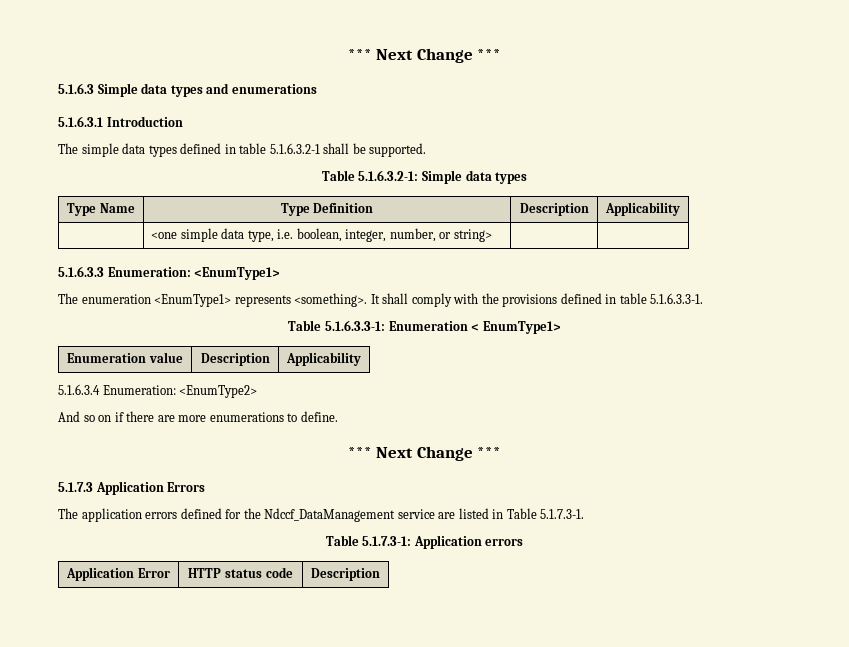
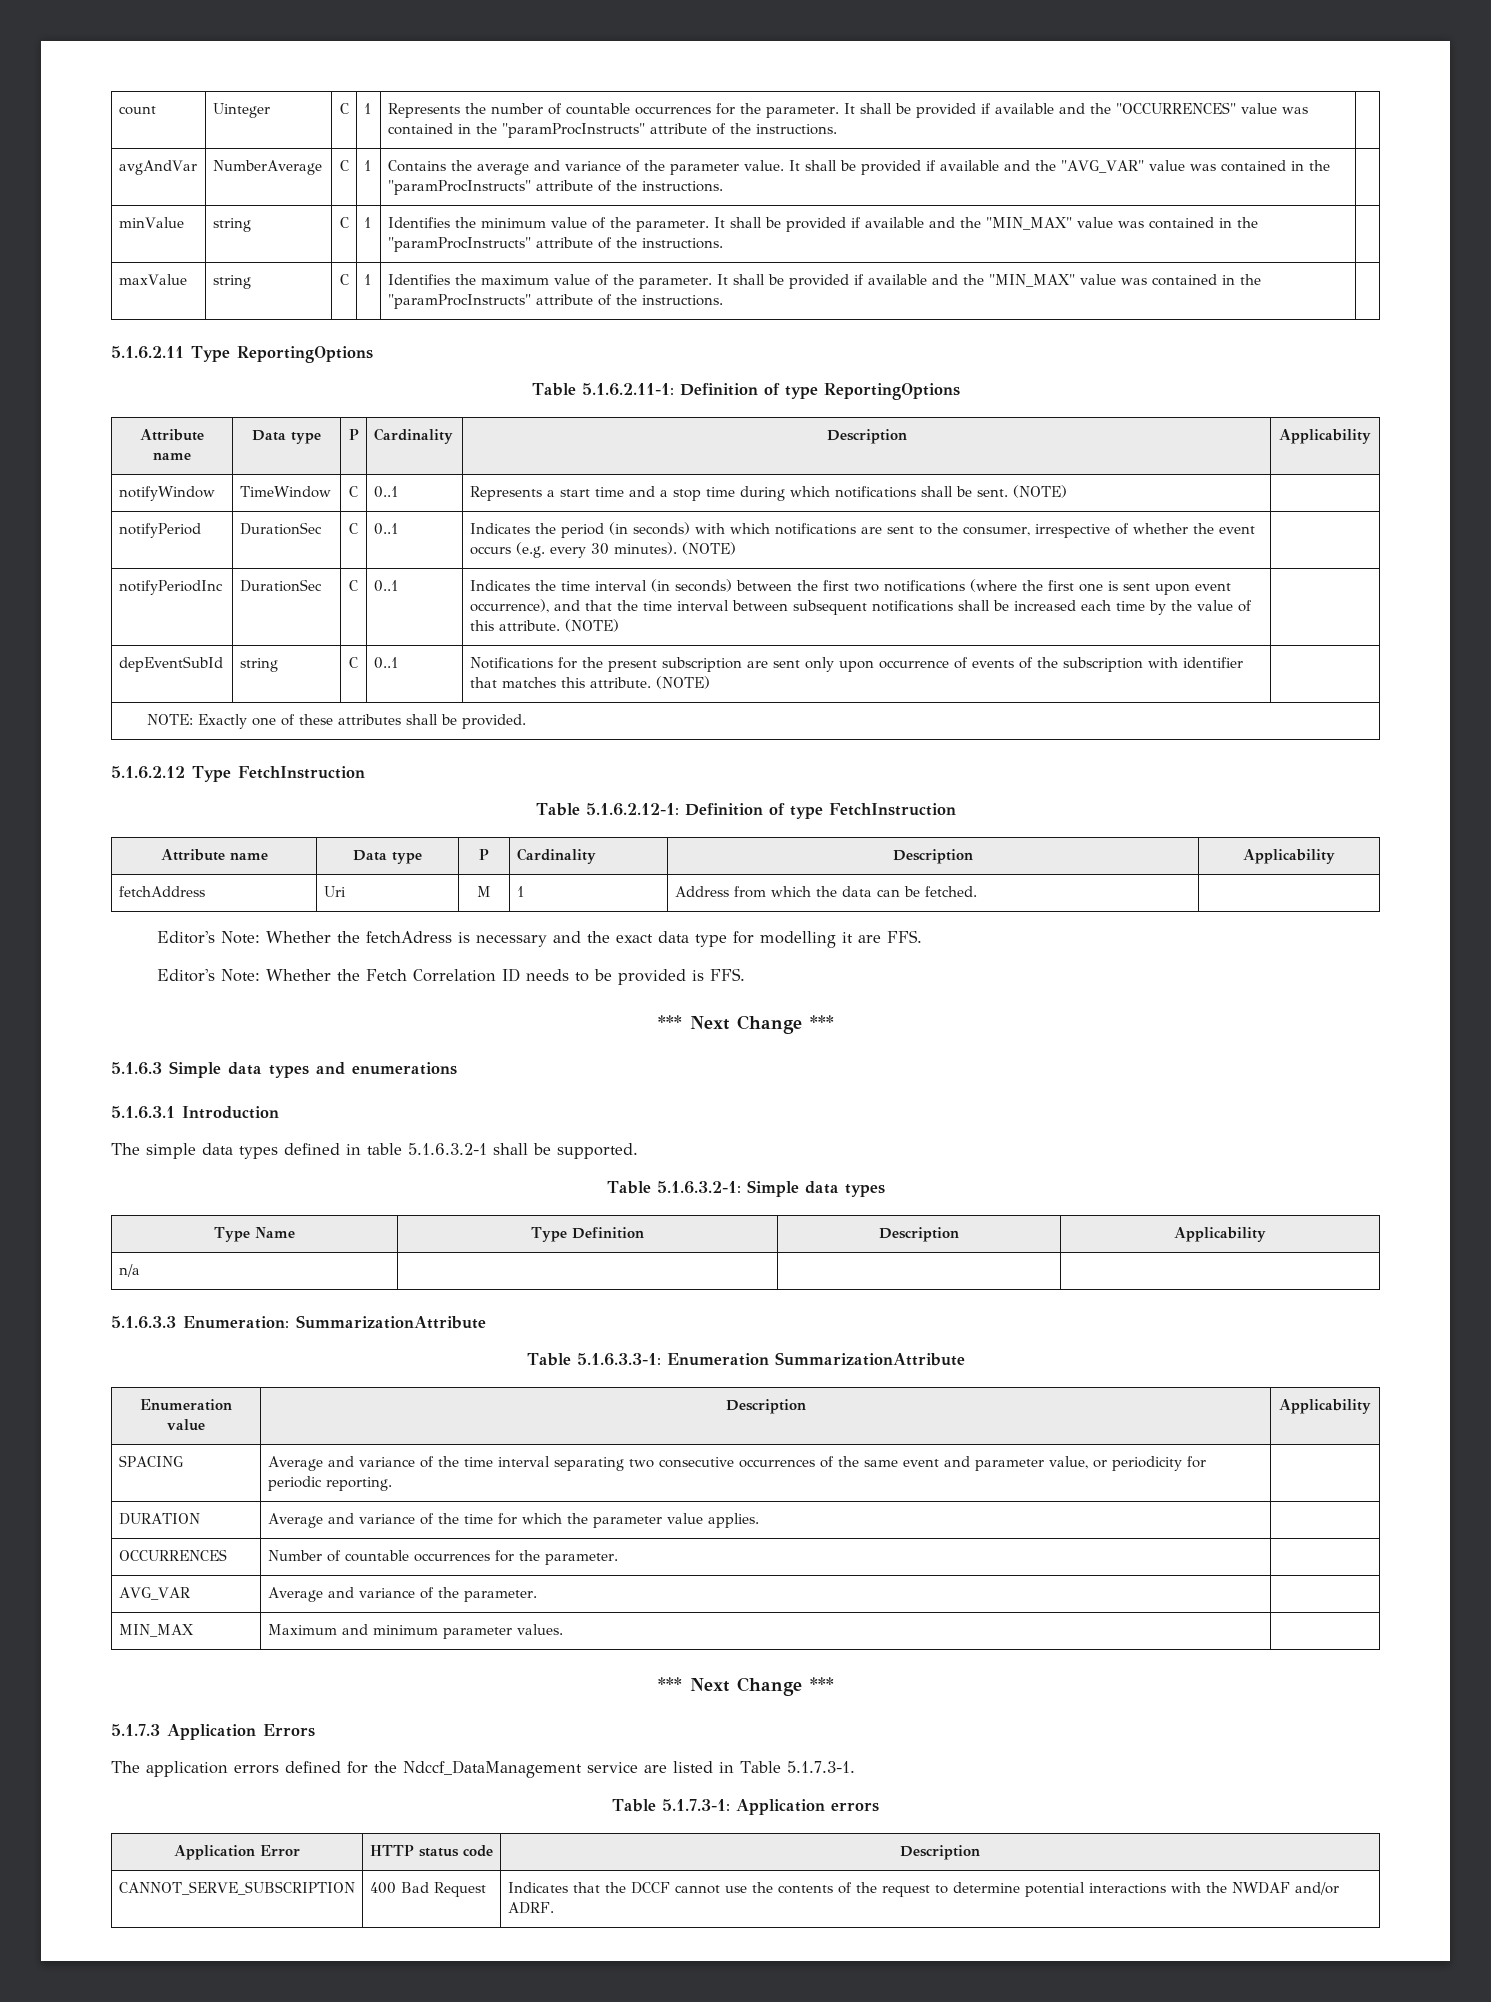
+ count | Uinteger | C | 1 | Represents the number of countable occurrences for the parameter. It shall be provided if available and the "OCCURRENCES" value was contained in the "paramProcInstructs" attribute of the instructions. |
+ avgAndVar | NumberAverage | C | 1 | Contains the average and variance of the parameter value. It shall be provided if available and the "AVG_VAR" value was contained in the "paramProcInstructs" attribute of the instructions. |
+ minValue | string | C | 1 | Identifies the minimum value of the parameter. It shall be provided if available and the "MIN_MAX" value was contained in the "paramProcInstructs" attribute of the instructions. |
+ maxValue | string | C | 1 | Identifies the maximum value of the parameter. It shall be provided if available and the "MIN_MAX" value was contained in the "paramProcInstructs" attribute of the instructions. |
+ 5.1.6.2.11 Type ReportingOptions
+ Table 5.1.6.2.11-1: Definition of type ReportingOptions
+ Attribute name | Data type | P | Cardinality | Description | Applicability
+ notifyWindow | TimeWindow | C | 0..1 | Represents a start time and a stop time during which notifications shall be sent. (NOTE) |
+ notifyPeriod | DurationSec | C | 0..1 | Indicates the period (in seconds) with which notifications are sent to the consumer, irrespective of whether the event occurs (e.g. every 30 minutes). (NOTE) |
+ notifyPeriodInc | DurationSec | C | 0..1 | Indicates the time interval (in seconds) between the first two notifications (where the first one is sent upon event occurrence), and that the time interval between subsequent notifications shall be increased each time by the value of this attribute. (NOTE) |
+ depEventSubId | string | C | 0..1 | Notifications for the present subscription are sent only upon occurrence of events of the subscription with identifier that matches this attribute. (NOTE) |
+ NOTE: Exactly one of these attributes shall be provided.
+ 5.1.6.2.12 Type FetchInstruction
+ Table 5.1.6.2.12-1: Definition of type FetchInstruction
+ Attribute name | Data type | P | Cardinality | Description | Applicability
+ fetchAddress | Uri | M | 1 | Address from which the data can be fetched. |
+ Editor's Note: Whether the fetchAdress is necessary and the exact data type for modelling it are FFS.
+ Editor's Note: Whether the Fetch Correlation ID needs to be provided is FFS.
- | <one simple data type, i.e. boolean, integer, number, or string> | |
- 5.1.6.3.3 Enumeration: <EnumType1>
- The enumeration <EnumType1> represents <something>. It shall comply with the provisions defined in table 5.1.6.3.3-1.
+ n/a | | |
+ 5.1.6.3.3 Enumeration: SummarizationAttribute
- Table 5.1.6.3.3-1: Enumeration < EnumType1>
+ Table 5.1.6.3.3-1: Enumeration SummarizationAttribute
- 5.1.6.3.4 Enumeration: <EnumType2>
- And so on if there are more enumerations to define.
+ SPACING | Average and variance of the time interval separating two consecutive occurrences of the same event and parameter value, or periodicity for periodic reporting. |
+ DURATION | Average and variance of the time for which the parameter value applies. |
+ OCCURRENCES | Number of countable occurrences for the parameter. |
+ AVG_VAR | Average and variance of the parameter. |
+ MIN_MAX | Maximum and minimum parameter values. |
+ CANNOT_SERVE_SUBSCRIPTION | 400 Bad Request | Indicates that the DCCF cannot use the contents of the request to determine potential interactions with the NWDAF and/or ADRF.

